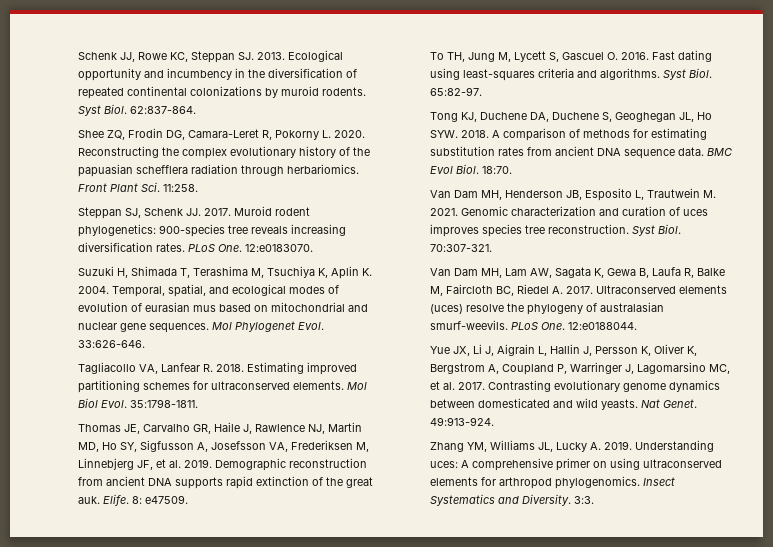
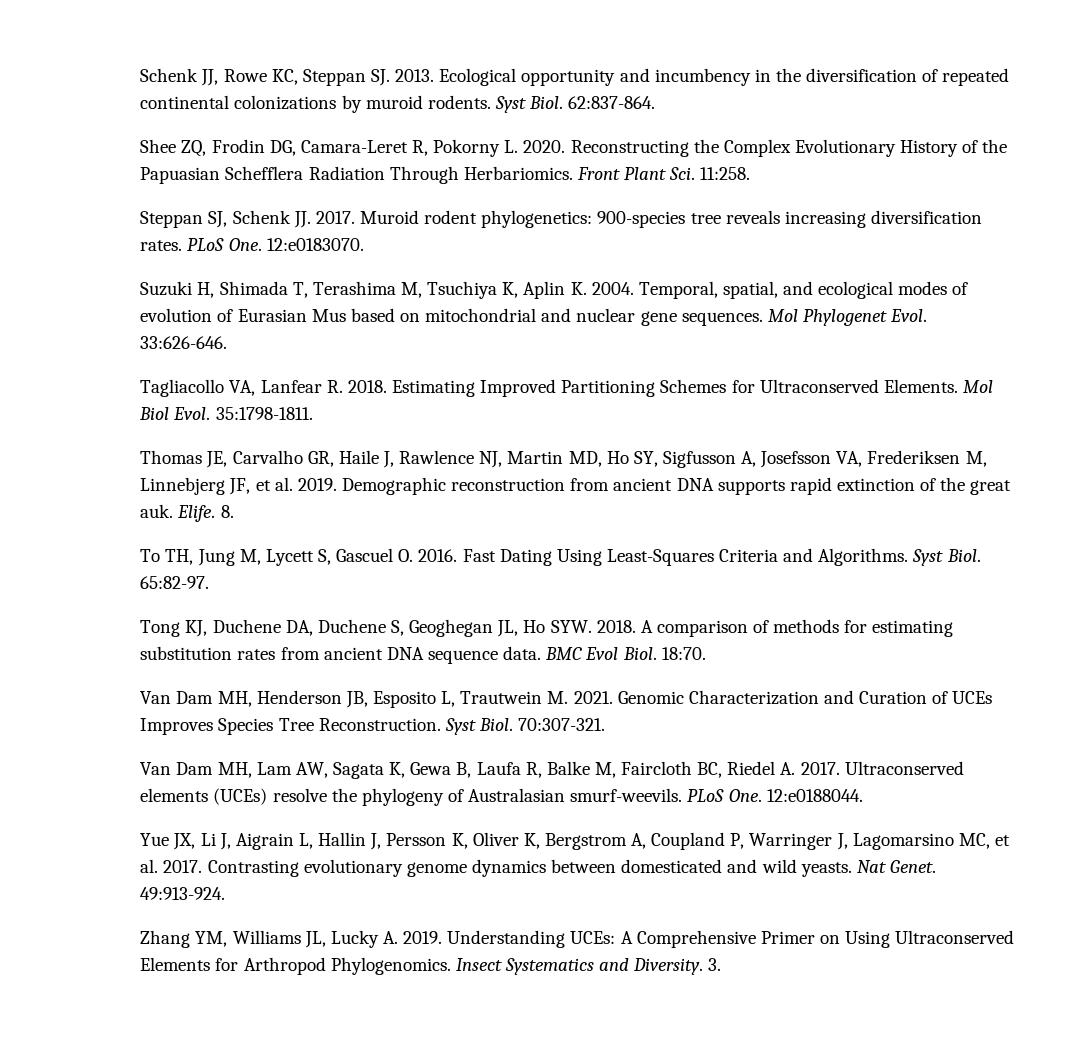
- Reconstructing the complex evolutionary history of the papuasian schefflera radiation through herbariomics.
+ Reconstructing the Complex Evolutionary History of the Papuasian Schefflera Radiation Through Herbariomics.
- Temporal, spatial, and ecological modes of evolution of eurasian mus based on mitochondrial and nuclear gene sequences.
+ Temporal, spatial, and ecological modes of evolution of Eurasian Mus based on mitochondrial and nuclear gene sequences.
- Estimating improved partitioning schemes for ultraconserved elements.
+ Estimating Improved Partitioning Schemes for Ultraconserved Elements.
- 8: e47509.
+ 8.
- Fast dating using least-squares criteria and algorithms.
+ Fast Dating Using Least-Squares Criteria and Algorithms.
- Genomic characterization and curation of uces improves species tree reconstruction.
+ Genomic Characterization and Curation of UCEs Improves Species Tree Reconstruction.
- Ultraconserved elements (uces) resolve the phylogeny of australasian smurf-weevils.
+ Ultraconserved elements (UCEs) resolve the phylogeny of Australasian smurf-weevils.
- Understanding uces: A comprehensive primer on using ultraconserved elements for arthropod phylogenomics.
+ Understanding UCEs: A Comprehensive Primer on Using Ultraconserved Elements for Arthropod Phylogenomics.
- 3:3.
+ 3.

